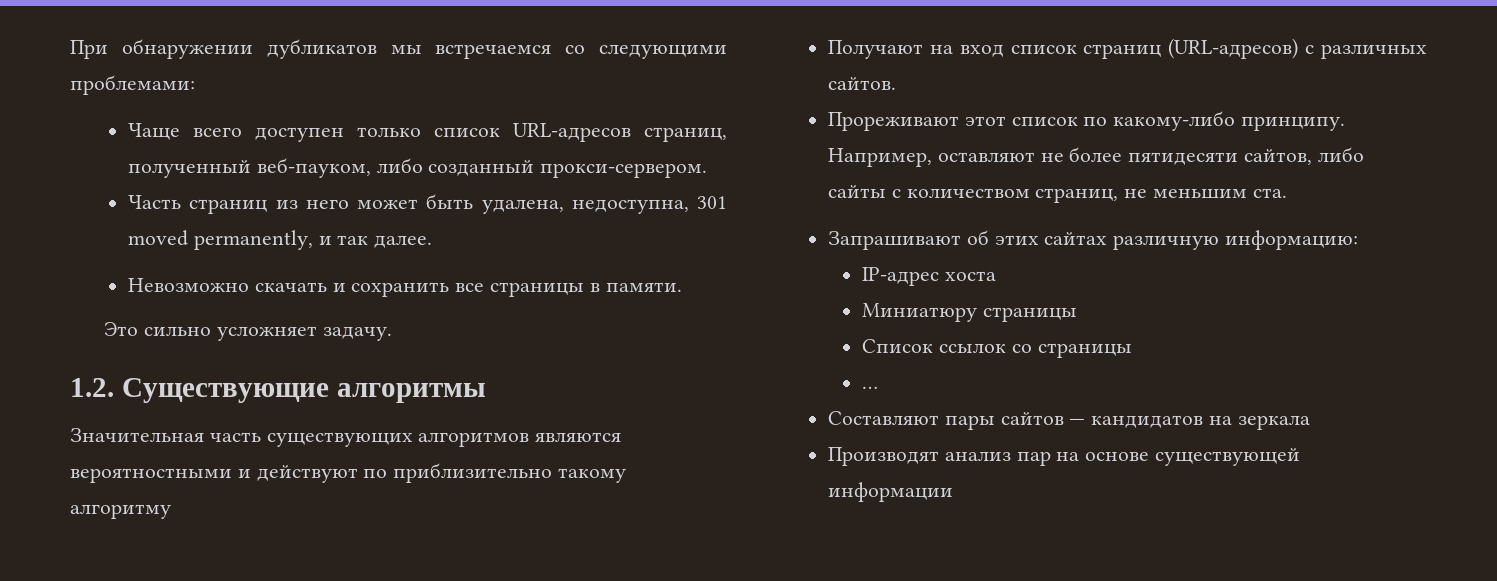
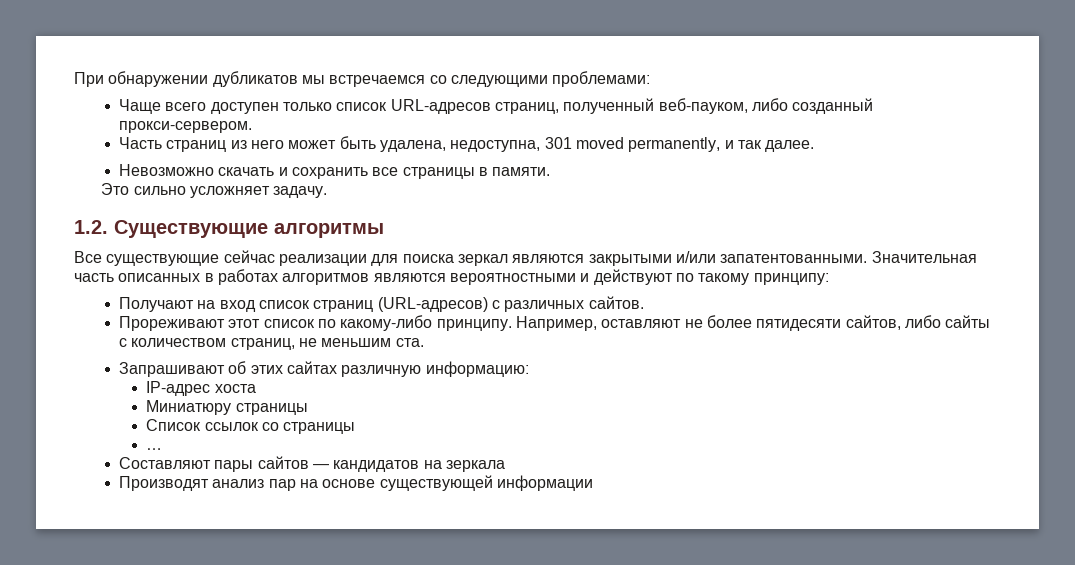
- Значительная часть существующих алгоритмов являются вероятностными и действуют по приблизительно такому алгоритму
+ Все существующие сейчас реализации для поиска зеркал являются закрытыми и/или запатентованными. Значительная часть описанных в работах алгоритмов являются вероятностными и действуют по такому принципу:

